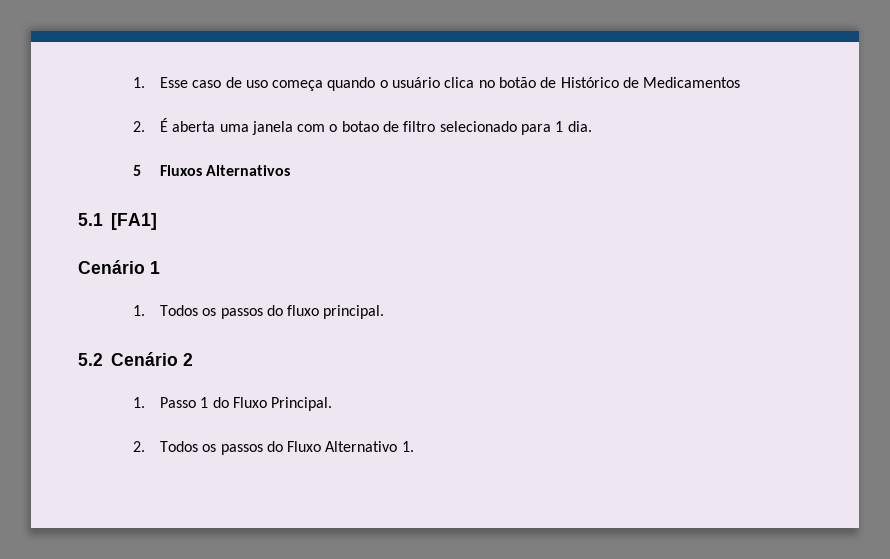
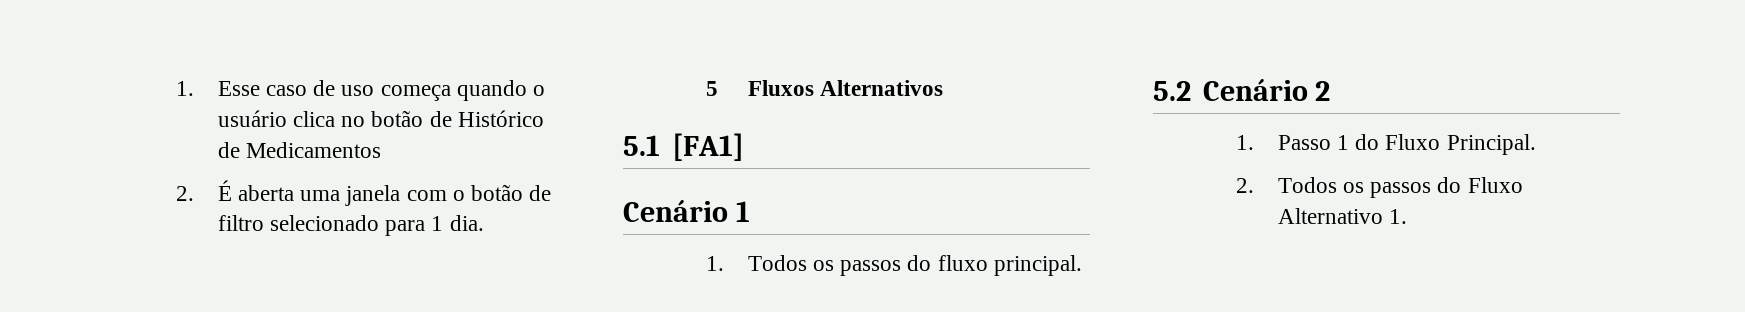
- 2. É aberta uma janela com o botao de filtro selecionado para 1 dia.
+ 2. É aberta uma janela com o botão de filtro selecionado para 1 dia.

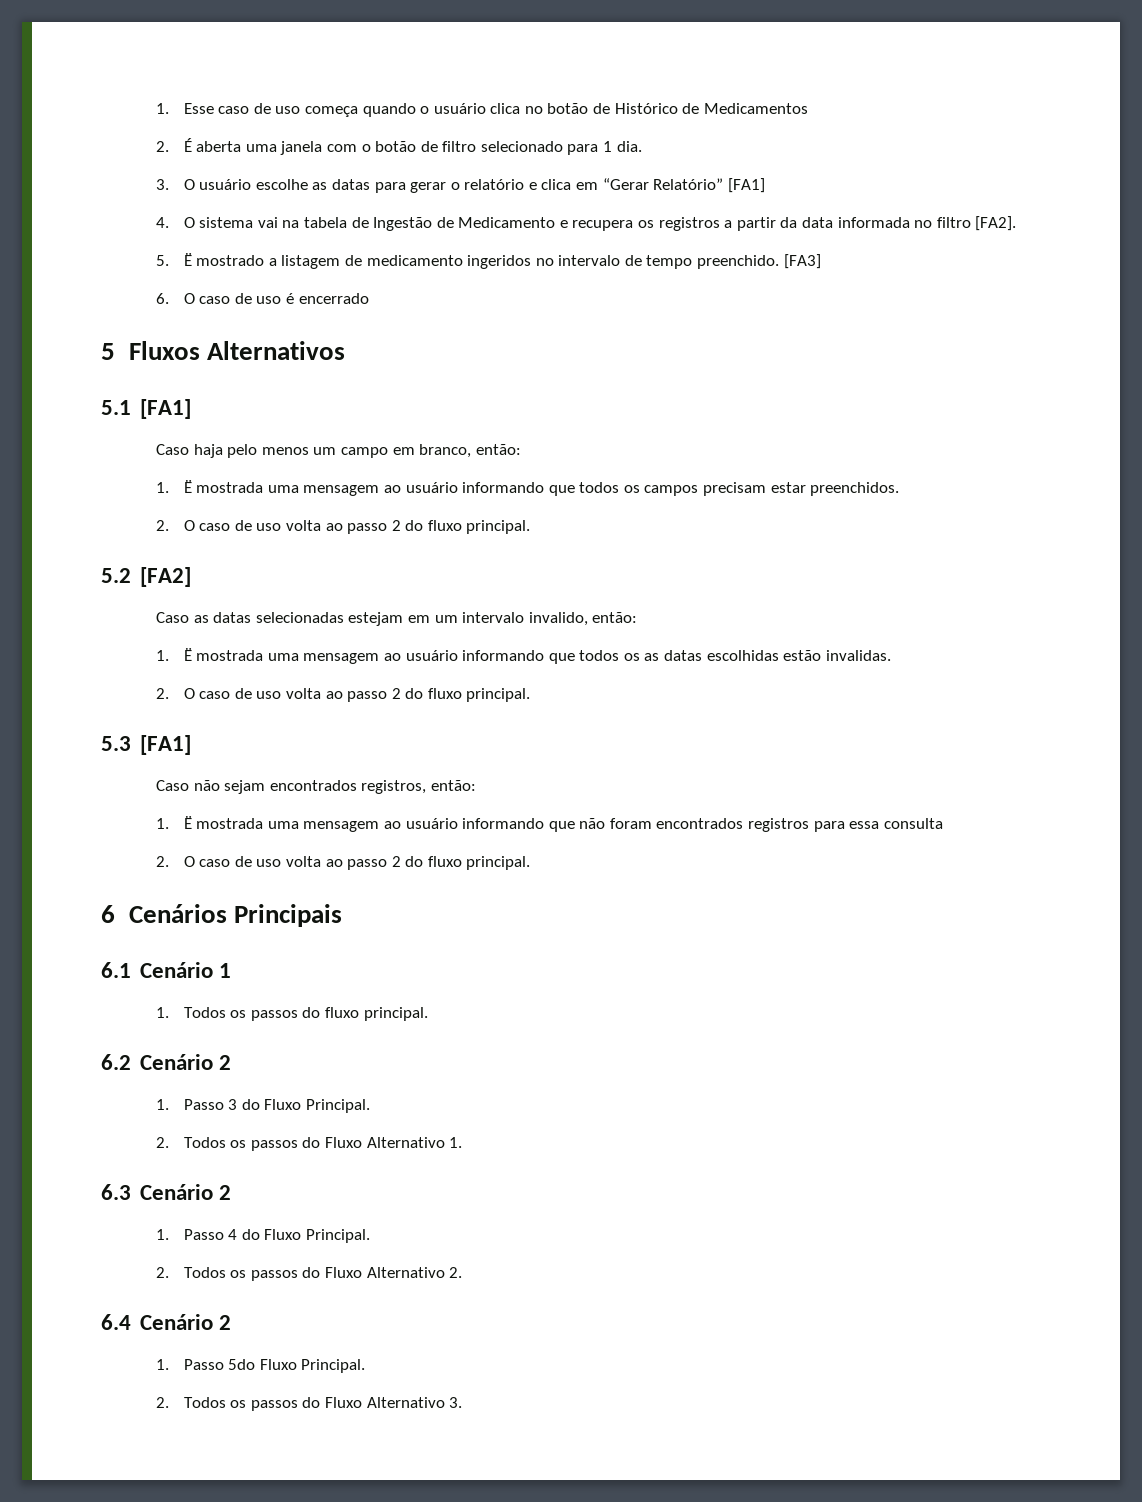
+ 3. O usuário escolhe as datas para gerar o relatório e clica em “Gerar Relatório” [FA1]
+ 4. O sistema vai na tabela de Ingestão de Medicamento e recupera os registros a partir da data informada no filtro [FA2].
+ 5. Ë mostrado a listagem de medicamento ingeridos no intervalo de tempo preenchido. [FA3]
+ 6. O caso de uso é encerrado
  5 Fluxos Alternativos
  5.1 [FA1]
- Cenário 1
+ Caso haja pelo menos um campo em branco, então:
+ 1. Ë mostrada uma mensagem ao usuário informando que todos os campos precisam estar preenchidos.
+ 2. O caso de uso volta ao passo 2 do fluxo principal.
+ 5.2 [FA2]
+ Caso as datas selecionadas estejam em um intervalo invalido, então:
+ 1. Ë mostrada uma mensagem ao usuário informando que todos os as datas escolhidas estão invalidas.
+ 2. O caso de uso volta ao passo 2 do fluxo principal.
+ 5.3 [FA1]
+ Caso não sejam encontrados registros, então:
+ 1. Ë mostrada uma mensagem ao usuário informando que não foram encontrados registros para essa consulta
+ 2. O caso de uso volta ao passo 2 do fluxo principal.
+ 6 Cenários Principais
+ 6.1 Cenário 1
- 5.2 Cenário 2
- 1. Passo 1 do Fluxo Principal.
+ 6.2 Cenário 2
+ 1. Passo 3 do Fluxo Principal.
+ 6.3 Cenário 2
+ 1. Passo 4 do Fluxo Principal.
+ 2. Todos os passos do Fluxo Alternativo 2.
+ 6.4 Cenário 2
+ 1. Passo 5do Fluxo Principal.
+ 2. Todos os passos do Fluxo Alternativo 3.

